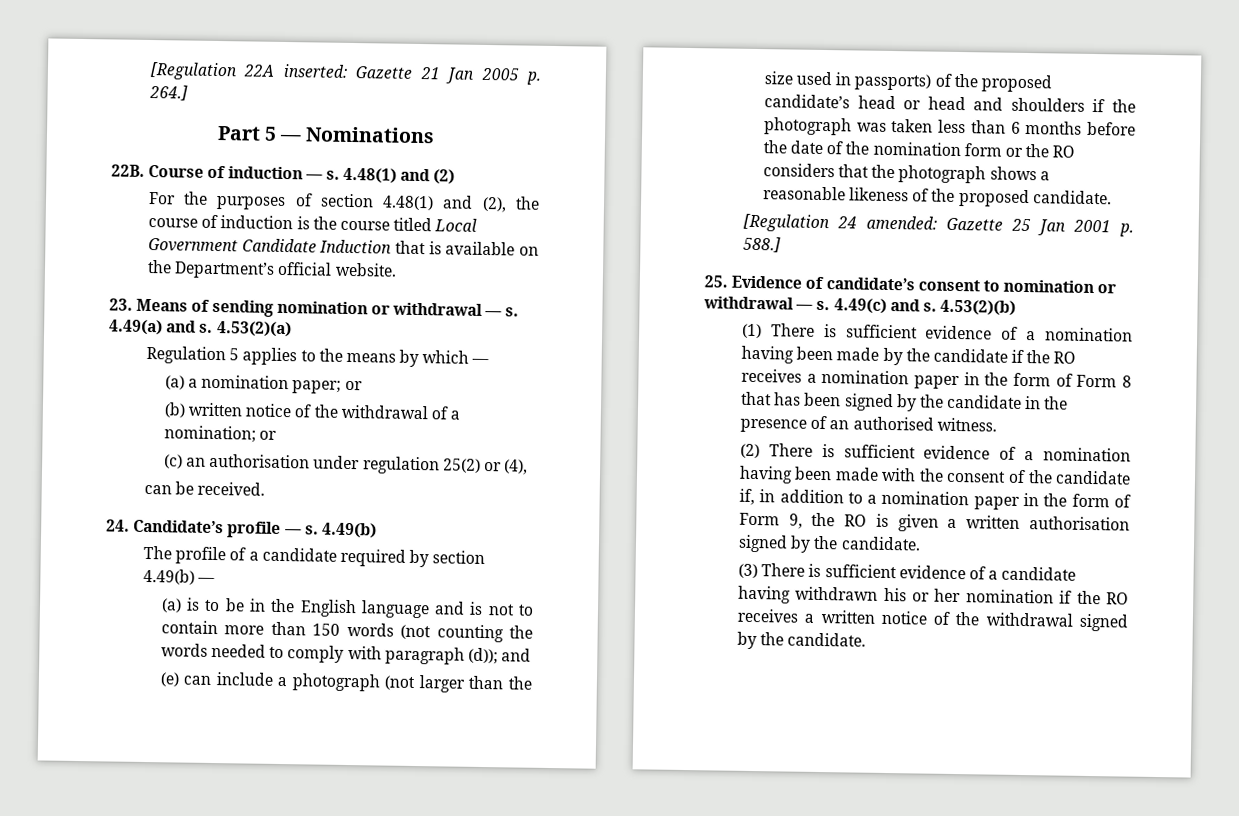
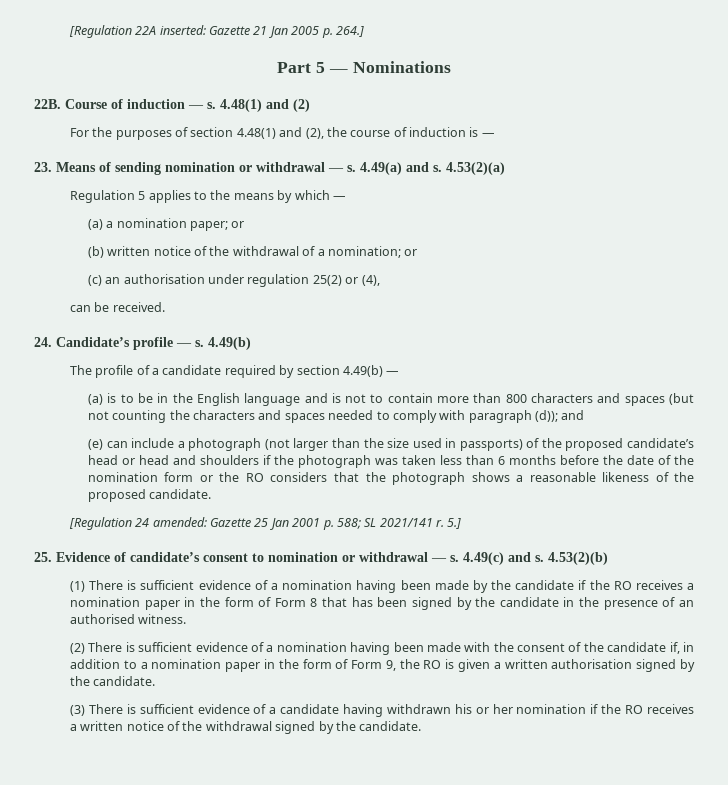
- For the purposes of section 4.48(1) and (2), the course of induction is the course titled Local Government Candidate Induction that is available on the Department’s official website.
+ For the purposes of section 4.48(1) and (2), the course of induction is —
- (a) is to be in the English language and is not to contain more than 150 words (not counting the words needed to comply with paragraph (d)); and
+ (a) is to be in the English language and is not to contain more than 800 characters and spaces (but not counting the characters and spaces needed to comply with paragraph (d)); and
- [Regulation 24 amended: Gazette 25 Jan 2001 p. 588.]
+ [Regulation 24 amended: Gazette 25 Jan 2001 p. 588; SL 2021/141 r. 5.]

